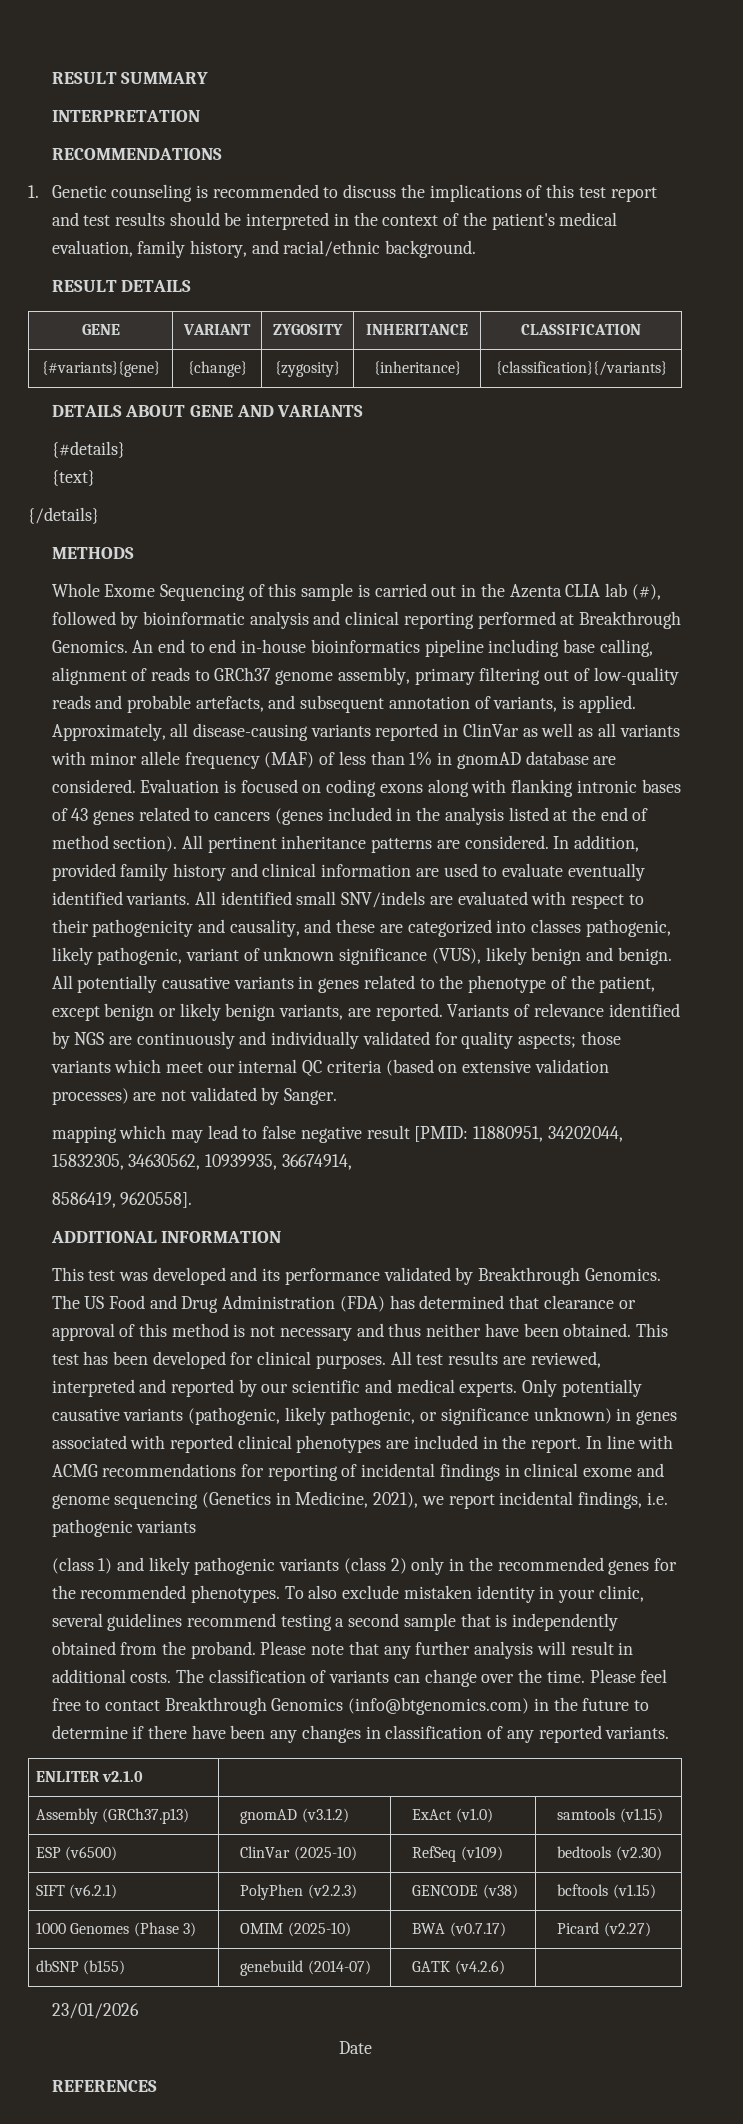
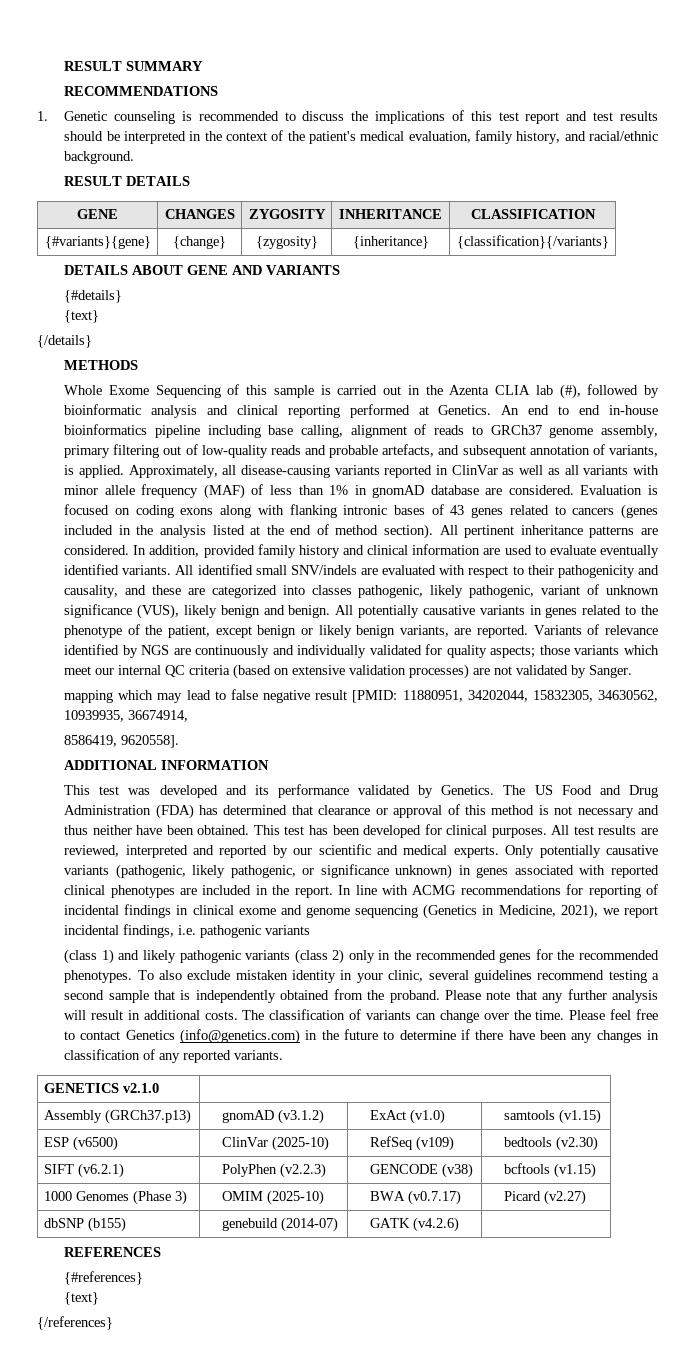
- INTERPRETATION
- GENE | VARIANT | ZYGOSITY | INHERITANCE | CLASSIFICATION
+ GENE | CHANGES | ZYGOSITY | INHERITANCE | CLASSIFICATION
- Whole Exome Sequencing of this sample is carried out in the Azenta CLIA lab (#), followed by bioinformatic analysis and clinical reporting performed at Breakthrough Genomics.
+ Whole Exome Sequencing of this sample is carried out in the Azenta CLIA lab (#), followed by bioinformatic analysis and clinical reporting performed at Genetics.
- This test was developed and its performance validated by Breakthrough Genomics.
+ This test was developed and its performance validated by Genetics.
- Please feel free to contact Breakthrough Genomics (info@btgenomics.com) in the future to determine if there have been any changes in classification of any reported variants.
+ Please feel free to contact Genetics (info@genetics.com) in the future to determine if there have been any changes in classification of any reported variants.
- ENLITER v2.1.0 |
+ GENETICS v2.1.0 |
- 23/01/2026
- Date
  REFERENCES
+ {#references}
+ {text}
+ {/references}

